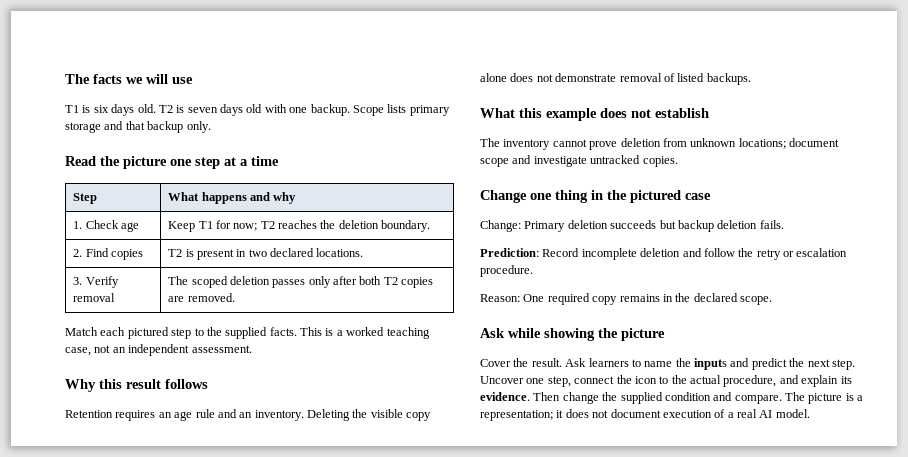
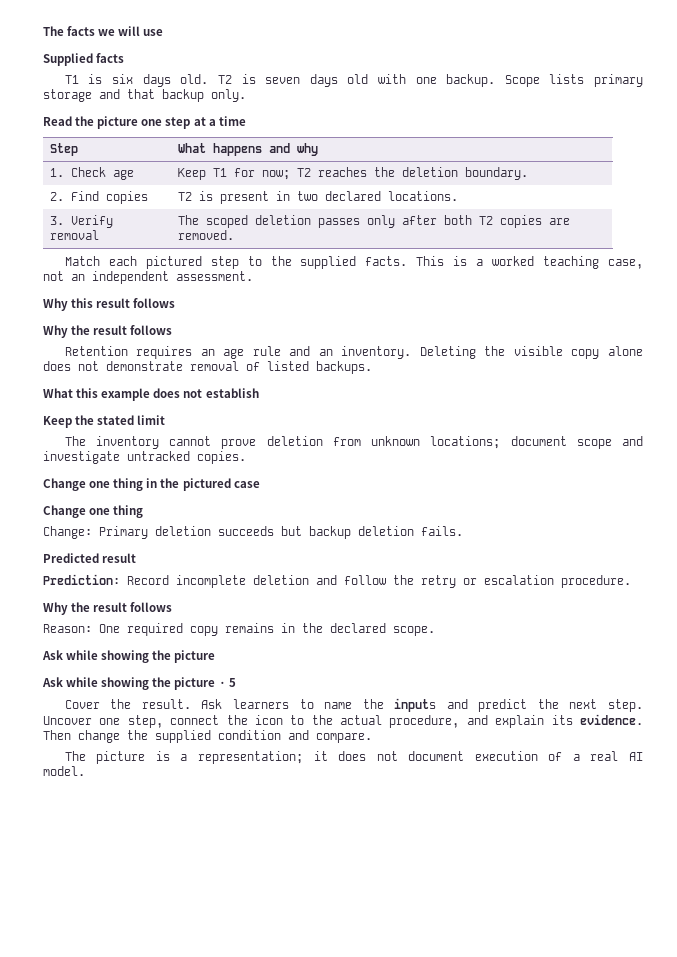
+ Supplied facts
  Why this result follows
+ Why the result follows
+ Keep the stated limit
  Change one thing in the pictured case
+ Change one thing
+ Predicted result
  Prediction: Record incomplete deletion and follow the retry or escalation procedure.
+ Why the result follows
+ Ask while showing the picture · 5
- Then change the supplied condition and compare. The picture is a representation; it does not document execution of a real AI model.
+ Then change the supplied condition and compare.
+ The picture is a representation; it does not document execution of a real AI model.

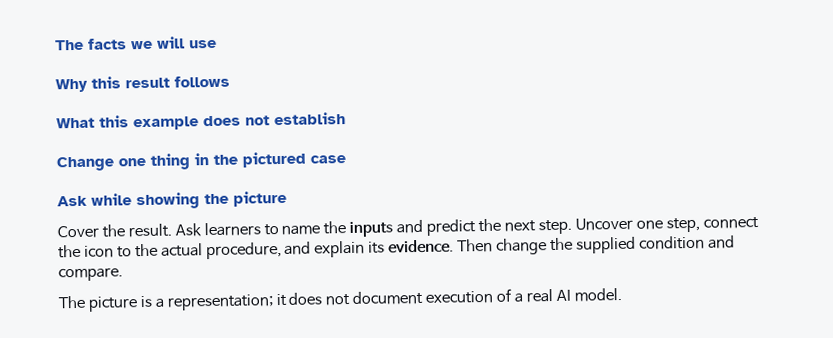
- Supplied facts
- T1 is six days old. T2 is seven days old with one backup. Scope lists primary storage and that backup only.
- Read the picture one step at a time
- Step | What happens and why
- 1. Check age | Keep T1 for now; T2 reaches the deletion boundary.
- 2. Find copies | T2 is present in two declared locations.
- 3. Verify removal | The scoped deletion passes only after both T2 copies are removed.
- Match each pictured step to the supplied facts. This is a worked teaching case, not an independent assessment.
  Why this result follows
- Why the result follows
- Retention requires an age rule and an inventory. Deleting the visible copy alone does not demonstrate removal of listed backups.
- Keep the stated limit
- The inventory cannot prove deletion from unknown locations; document scope and investigate untracked copies.
  Change one thing in the pictured case
- Change one thing
- Change: Primary deletion succeeds but backup deletion fails.
- Predicted result
- Prediction: Record incomplete deletion and follow the retry or escalation procedure.
- Why the result follows
- Reason: One required copy remains in the declared scope.
  Ask while showing the picture
- Ask while showing the picture · 5

